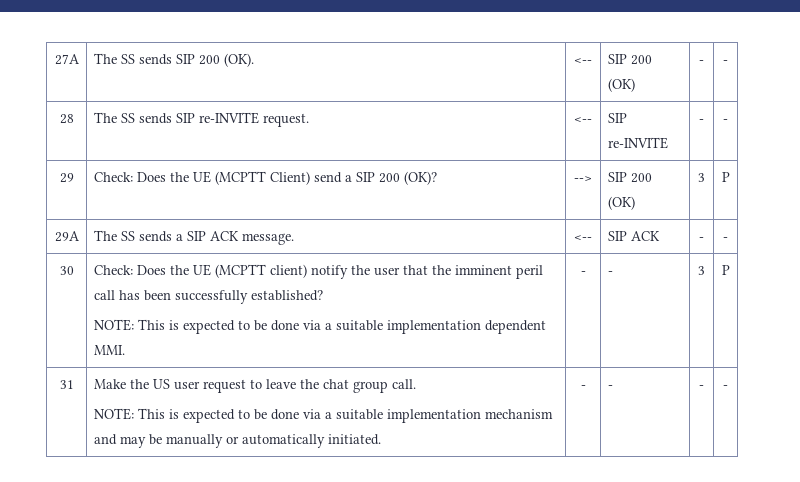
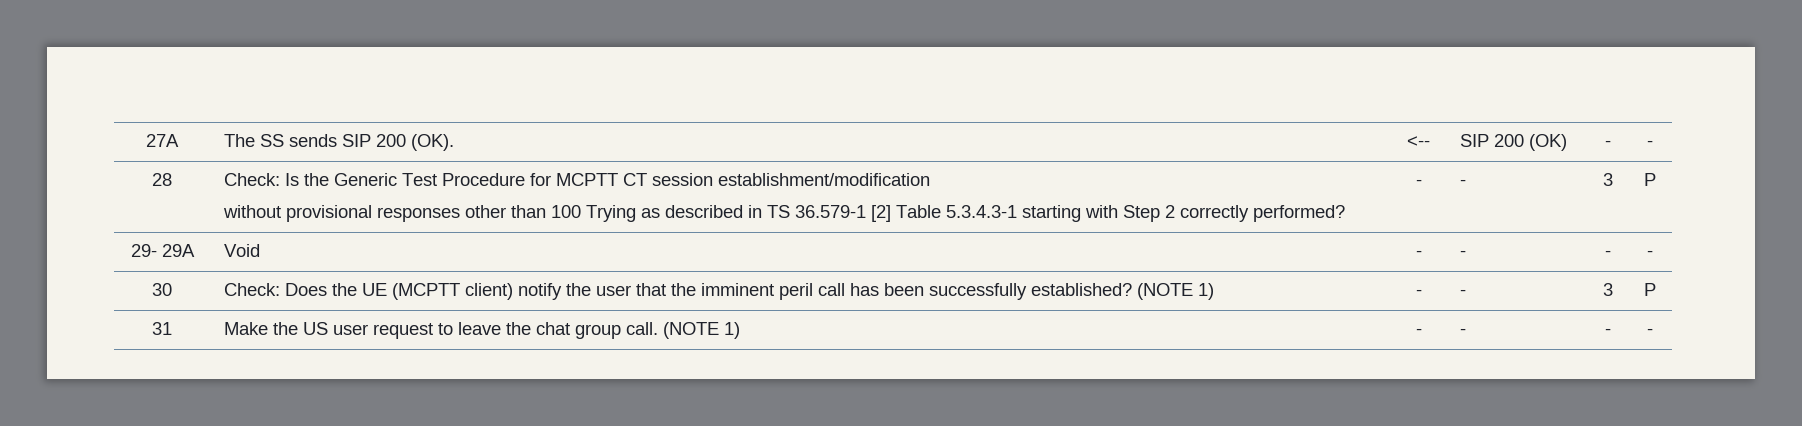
- 28 | The SS sends SIP re-INVITE request. | <-- | SIP re-INVITE | - | -
- 29 | Check: Does the UE (MCPTT Client) send a SIP 200 (OK)? | --> | SIP 200 (OK) | 3 | P
- 29A | The SS sends a SIP ACK message. | <-- | SIP ACK | - | -
+ 28 | Check: Is the Generic Test Procedure for MCPTT CT session establishment/modification
+ without provisional responses other than 100 Trying as described in TS 36.579-1 [2] Table 5.3.4.3-1 starting with Step 2 correctly performed? | - | - | 3 | P
+ 29- 29A | Void | - | - | - | -
- 30 | Check: Does the UE (MCPTT client) notify the user that the imminent peril call has been successfully established?
- NOTE: This is expected to be done via a suitable implementation dependent MMI. | - | - | 3 | P
+ 30 | Check: Does the UE (MCPTT client) notify the user that the imminent peril call has been successfully established? (NOTE 1) | - | - | 3 | P
- 31 | Make the US user request to leave the chat group call.
- NOTE: This is expected to be done via a suitable implementation mechanism and may be manually or automatically initiated. | - | - | - | -
+ 31 | Make the US user request to leave the chat group call. (NOTE 1) | - | - | - | -

